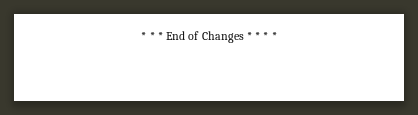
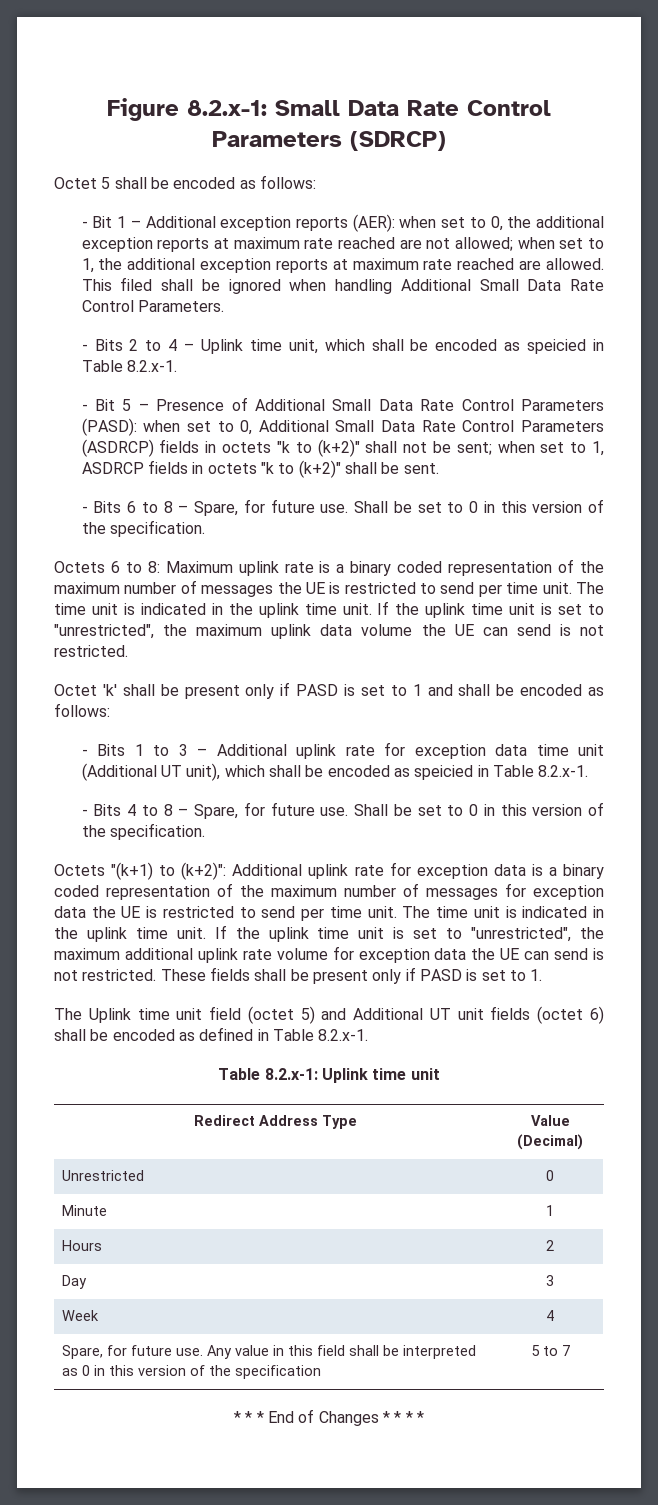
+ Figure 8.2.x-1: Small Data Rate Control Parameters (SDRCP)
+ Octet 5 shall be encoded as follows:
+ - Bit 1 – Additional exception reports (AER): when set to 0, the additional exception reports at maximum rate reached are not allowed; when set to 1, the additional exception reports at maximum rate reached are allowed. This filed shall be ignored when handling Additional Small Data Rate Control Parameters.
+ - Bits 2 to 4 – Uplink time unit, which shall be encoded as speicied in Table 8.2.x-1.
+ - Bit 5 – Presence of Additional Small Data Rate Control Parameters (PASD): when set to 0, Additional Small Data Rate Control Parameters (ASDRCP) fields in octets "k to (k+2)" shall not be sent; when set to 1, ASDRCP fields in octets "k to (k+2)" shall be sent.
+ - Bits 6 to 8 – Spare, for future use. Shall be set to 0 in this version of the specification.
+ Octets 6 to 8: Maximum uplink rate is a binary coded representation of the maximum number of messages the UE is restricted to send per time unit. The time unit is indicated in the uplink time unit. If the uplink time unit is set to "unrestricted", the maximum uplink data volume the UE can send is not restricted.
+ Octet 'k' shall be present only if PASD is set to 1 and shall be encoded as follows:
+ - Bits 1 to 3 – Additional uplink rate for exception data time unit (Additional UT unit), which shall be encoded as speicied in Table 8.2.x-1.
+ - Bits 4 to 8 – Spare, for future use. Shall be set to 0 in this version of the specification.
+ Octets "(k+1) to (k+2)": Additional uplink rate for exception data is a binary coded representation of the maximum number of messages for exception data the UE is restricted to send per time unit. The time unit is indicated in the uplink time unit. If the uplink time unit is set to "unrestricted", the maximum additional uplink rate volume for exception data the UE can send is not restricted. These fields shall be present only if PASD is set to 1.
+ The Uplink time unit field (octet 5) and Additional UT unit fields (octet 6) shall be encoded as defined in Table 8.2.x-1.
+ Table 8.2.x-1: Uplink time unit
+ Redirect Address Type | Value (Decimal)
+ Unrestricted | 0
+ Minute | 1
+ Hours | 2
+ Day | 3
+ Week | 4
+ Spare, for future use. Any value in this field shall be interpreted as 0 in this version of the specification | 5 to 7

